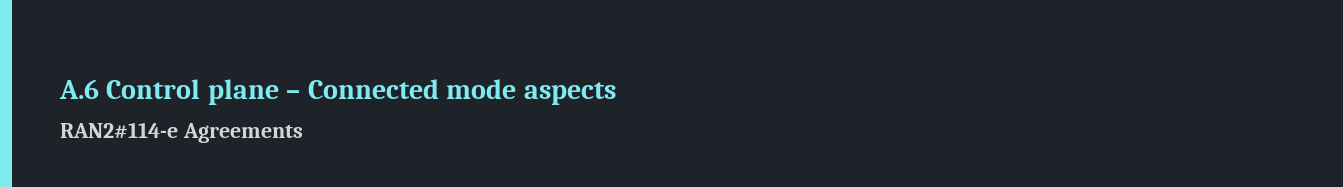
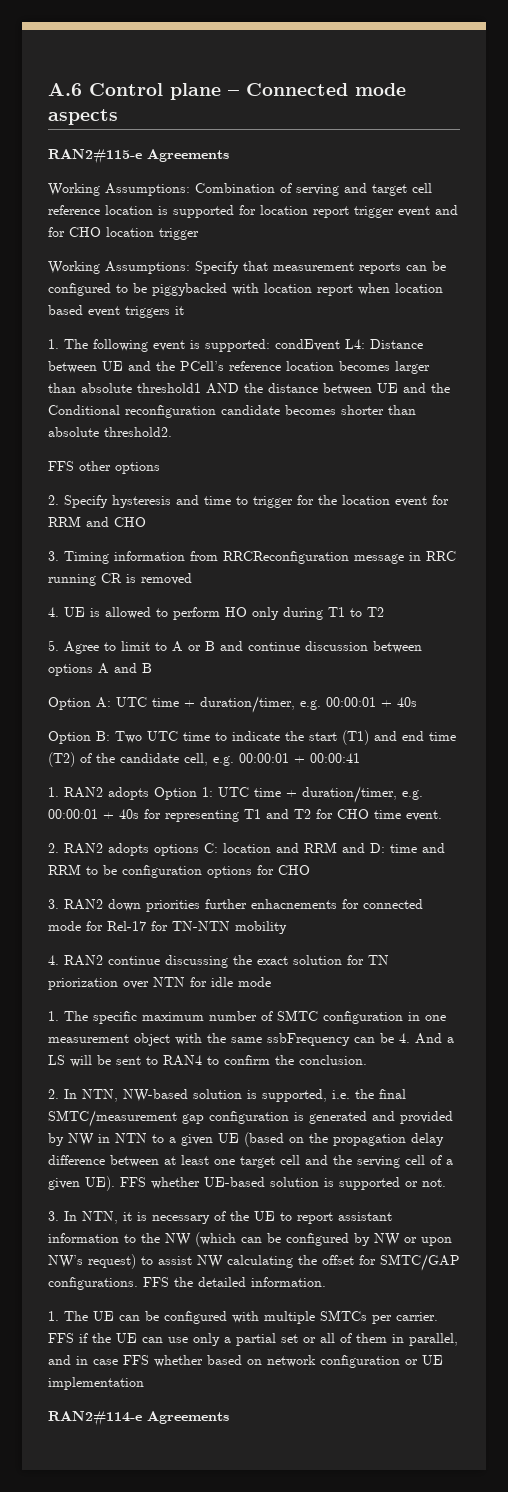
+ RAN2#115-e Agreements
+ Working Assumptions: Combination of serving and target cell reference location is supported for location report trigger event and for CHO location trigger
+ Working Assumptions: Specify that measurement reports can be configured to be piggybacked with location report when location based event triggers it
+ 1. The following event is supported: condEvent L4: Distance between UE and the PCell’s reference location becomes larger than absolute threshold1 AND the distance between UE and the Conditional reconfiguration candidate becomes shorter than absolute threshold2.
+ FFS other options
+ 2. Specify hysteresis and time to trigger for the location event for RRM and CHO
+ 3. Timing information from RRCReconfiguration message in RRC running CR is removed
+ 4. UE is allowed to perform HO only during T1 to T2
+ 5. Agree to limit to A or B and continue discussion between options A and B
+ Option A: UTC time + duration/timer, e.g. 00:00:01 + 40s
+ Option B: Two UTC time to indicate the start (T1) and end time (T2) of the candidate cell, e.g. 00:00:01 + 00:00:41
+ 1. RAN2 adopts Option 1: UTC time + duration/timer, e.g. 00:00:01 + 40s for representing T1 and T2 for CHO time event.
+ 2. RAN2 adopts options C: location and RRM and D: time and RRM to be configuration options for CHO
+ 3. RAN2 down priorities further enhacnements for connected mode for Rel-17 for TN-NTN mobility
+ 4. RAN2 continue discussing the exact solution for TN priorization over NTN for idle mode
+ 1. The specific maximum number of SMTC configuration in one measurement object with the same ssbFrequency can be 4. And a LS will be sent to RAN4 to confirm the conclusion.
+ 2. In NTN, NW-based solution is supported, i.e. the final SMTC/measurement gap configuration is generated and provided by NW in NTN to a given UE (based on the propagation delay difference between at least one target cell and the serving cell of a given UE). FFS whether UE-based solution is supported or not.
+ 3. In NTN, it is necessary of the UE to report assistant information to the NW (which can be configured by NW or upon NW’s request) to assist NW calculating the offset for SMTC/GAP configurations. FFS the detailed information.
+ 1. The UE can be configured with multiple SMTCs per carrier. FFS if the UE can use only a partial set or all of them in parallel, and in case FFS whether based on network configuration or UE implementation

